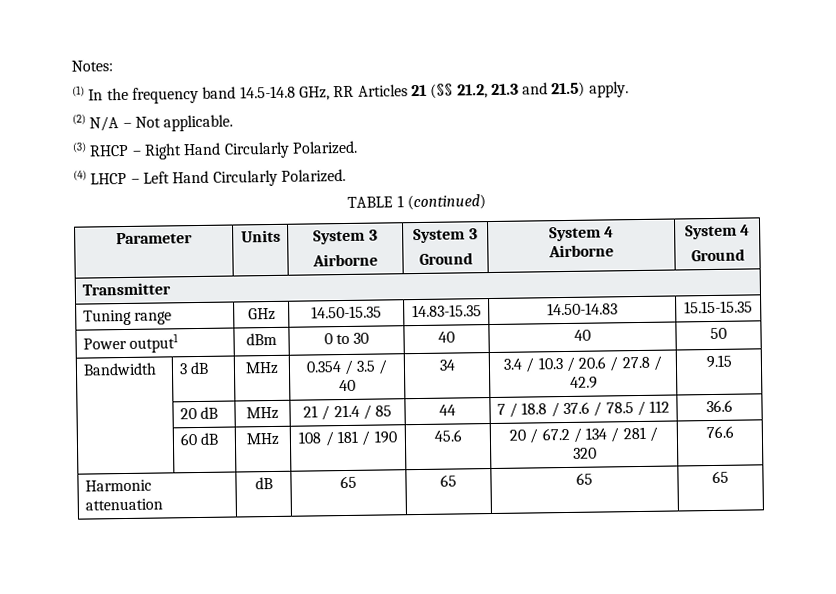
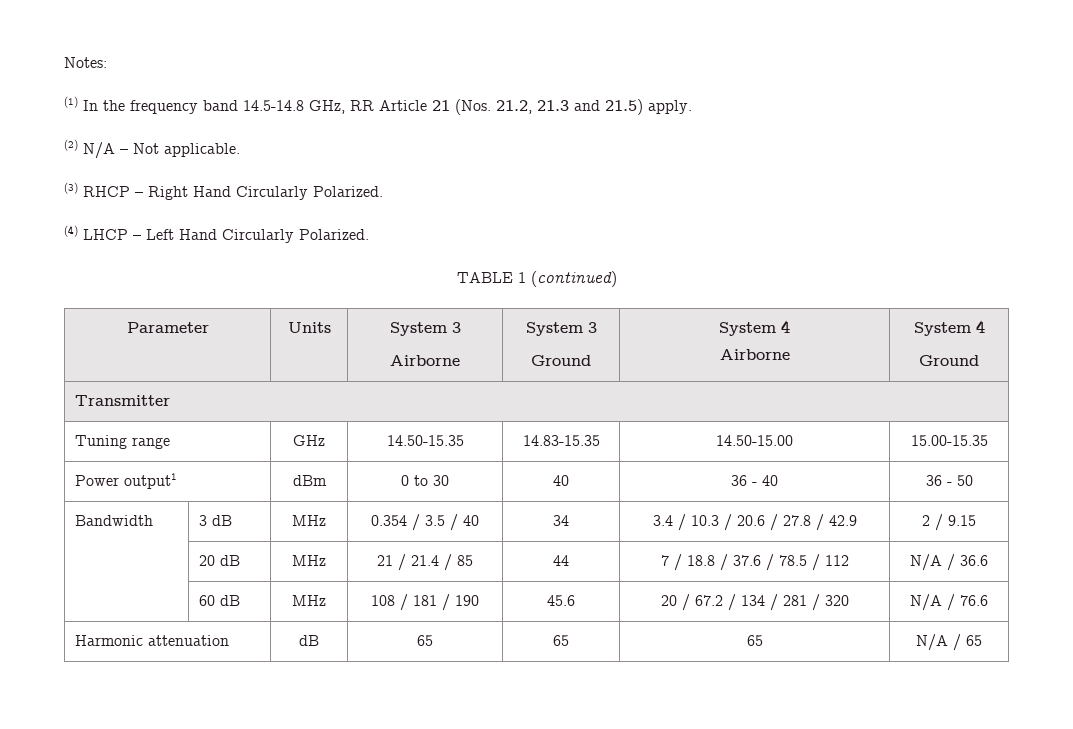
- (1) In the frequency band 14.5-14.8 GHz, RR Articles 21 (§§ 21.2, 21.3 and 21.5) apply.
+ (1) In the frequency band 14.5-14.8 GHz, RR Article 21 (Nos. 21.2, 21.3 and 21.5) apply.
- Tuning range | GHz | 14.50-15.35 | 14.83-15.35 | 14.50-14.83 | 15.15-15.35
+ Tuning range | GHz | 14.50-15.35 | 14.83-15.35 | 14.50-15.00 | 15.00-15.35
- Power output1 | dBm | 0 to 30 | 40 | 40 | 50
+ Power output1 | dBm | 0 to 30 | 40 | 36 - 40 | 36 - 50
- Bandwidth | 3 dB | MHz | 0.354 / 3.5 / 40 | 34 | 3.4 / 10.3 / 20.6 / 27.8 / 42.9 | 9.15
+ Bandwidth | 3 dB | MHz | 0.354 / 3.5 / 40 | 34 | 3.4 / 10.3 / 20.6 / 27.8 / 42.9 | 2 / 9.15
- | 20 dB | MHz | 21 / 21.4 / 85 | 44 | 7 / 18.8 / 37.6 / 78.5 / 112 | 36.6
+ | 20 dB | MHz | 21 / 21.4 / 85 | 44 | 7 / 18.8 / 37.6 / 78.5 / 112 | N/A / 36.6
- | 60 dB | MHz | 108 / 181 / 190 | 45.6 | 20 / 67.2 / 134 / 281 / 320 | 76.6
+ | 60 dB | MHz | 108 / 181 / 190 | 45.6 | 20 / 67.2 / 134 / 281 / 320 | N/A / 76.6
- Harmonic attenuation | dB | 65 | 65 | 65 | 65
+ Harmonic attenuation | dB | 65 | 65 | 65 | N/A / 65

